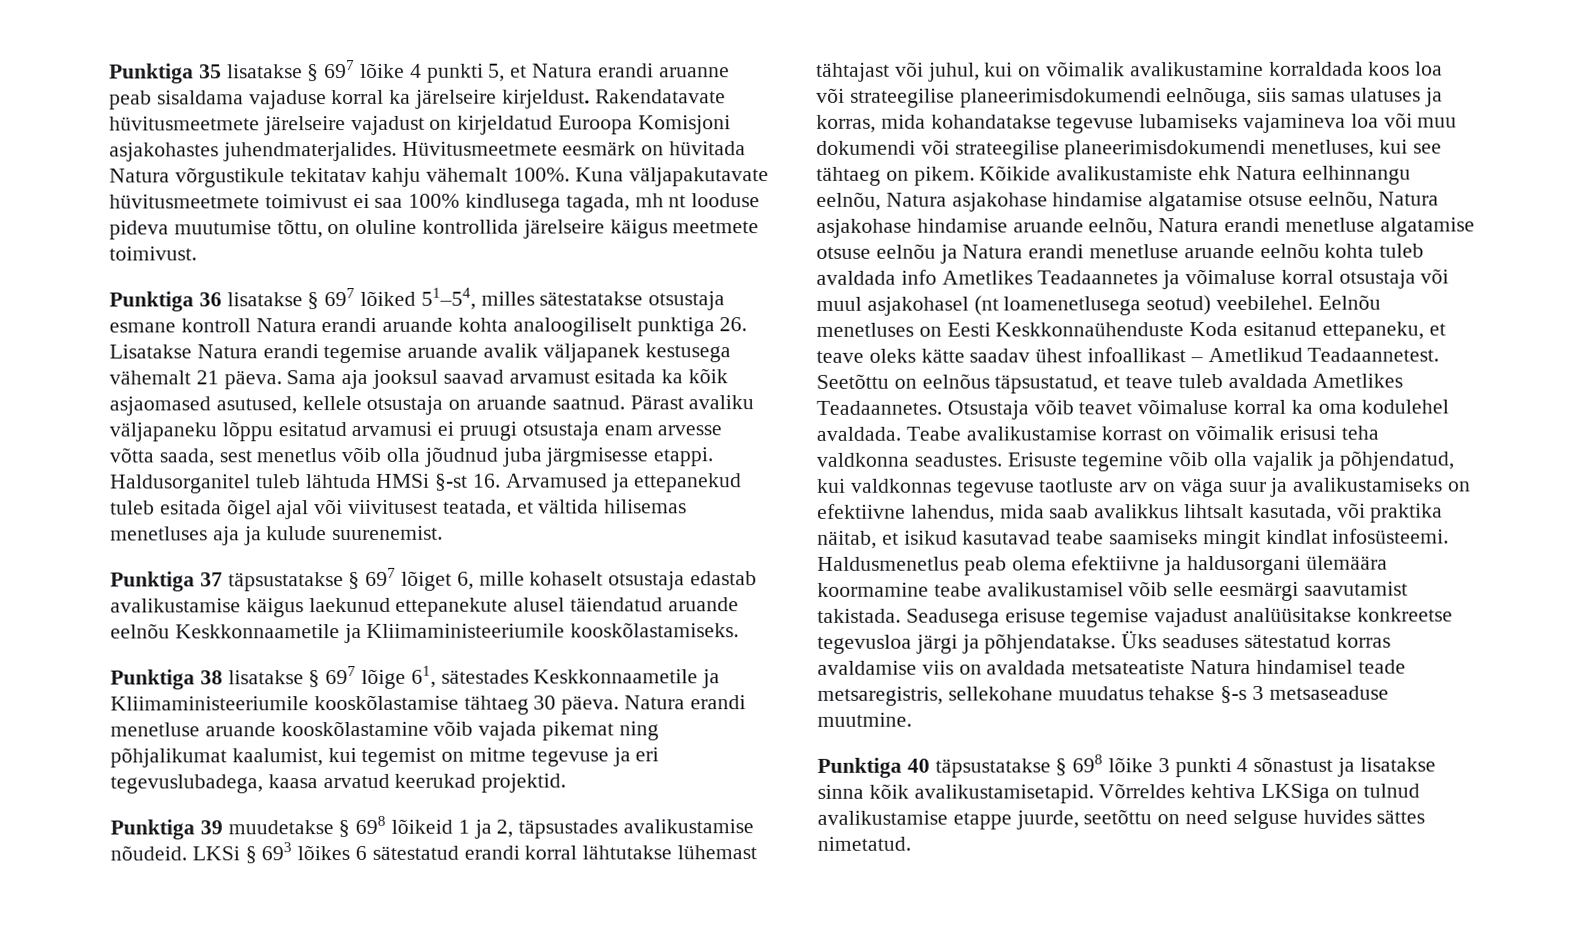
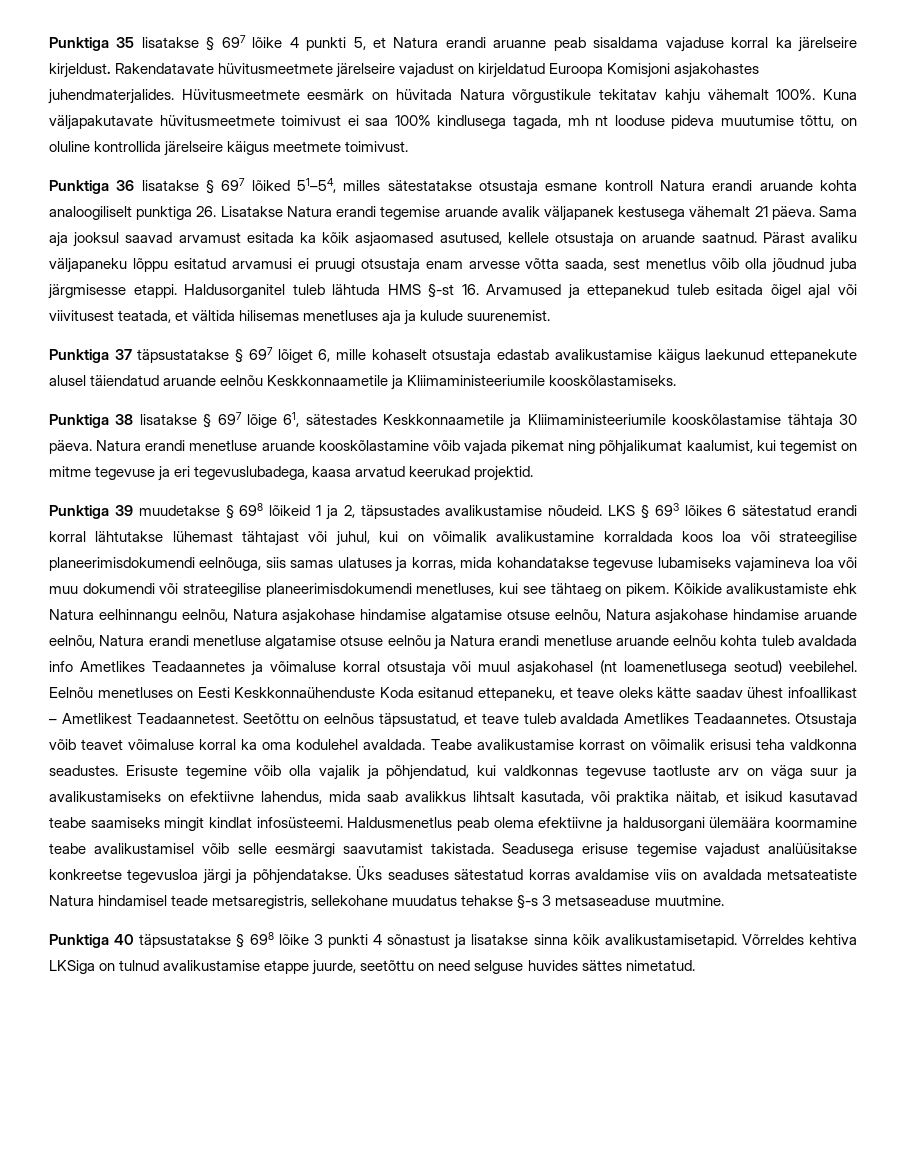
- Haldusorganitel tuleb lähtuda HMSi §-st 16. Arvamused ja ettepanekud tuleb esitada õigel ajal või viivitusest teatada, et vältida hilisemas menetluses aja ja kulude suurenemist.
+ Haldusorganitel tuleb lähtuda HMS §-st 16. Arvamused ja ettepanekud tuleb esitada õigel ajal või viivitusest teatada, et vältida hilisemas menetluses aja ja kulude suurenemist.
- Punktiga 38 lisatakse § 697 lõige 61, sätestades Keskkonnaametile ja Kliimaministeeriumile kooskõlastamise tähtaeg 30 päeva.
+ Punktiga 38 lisatakse § 697 lõige 61, sätestades Keskkonnaametile ja Kliimaministeeriumile kooskõlastamise tähtaja 30 päeva.
- LKSi § 693 lõikes 6 sätestatud erandi korral lähtutakse lühemast tähtajast või juhul, kui on võimalik avalikustamine korraldada koos loa või strateegilise planeerimisdokumendi eelnõuga, siis samas ulatuses ja korras, mida kohandatakse tegevuse lubamiseks vajamineva loa või muu dokumendi või strateegilise planeerimisdokumendi menetluses, kui see tähtaeg on pikem.
+ LKS § 693 lõikes 6 sätestatud erandi korral lähtutakse lühemast tähtajast või juhul, kui on võimalik avalikustamine korraldada koos loa või strateegilise planeerimisdokumendi eelnõuga, siis samas ulatuses ja korras, mida kohandatakse tegevuse lubamiseks vajamineva loa või muu dokumendi või strateegilise planeerimisdokumendi menetluses, kui see tähtaeg on pikem.
- Eelnõu menetluses on Eesti Keskkonnaühenduste Koda esitanud ettepaneku, et teave oleks kätte saadav ühest infoallikast – Ametlikud Teadaannetest.
+ Eelnõu menetluses on Eesti Keskkonnaühenduste Koda esitanud ettepaneku, et teave oleks kätte saadav ühest infoallikast – Ametlikest Teadaannetest.

